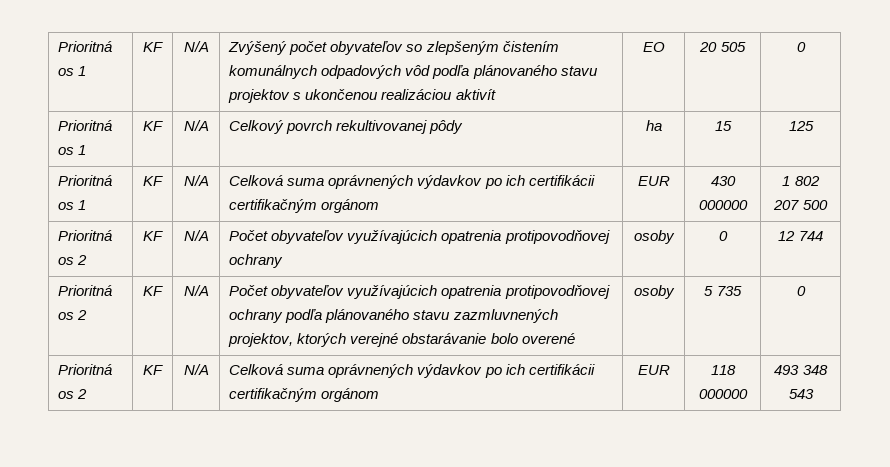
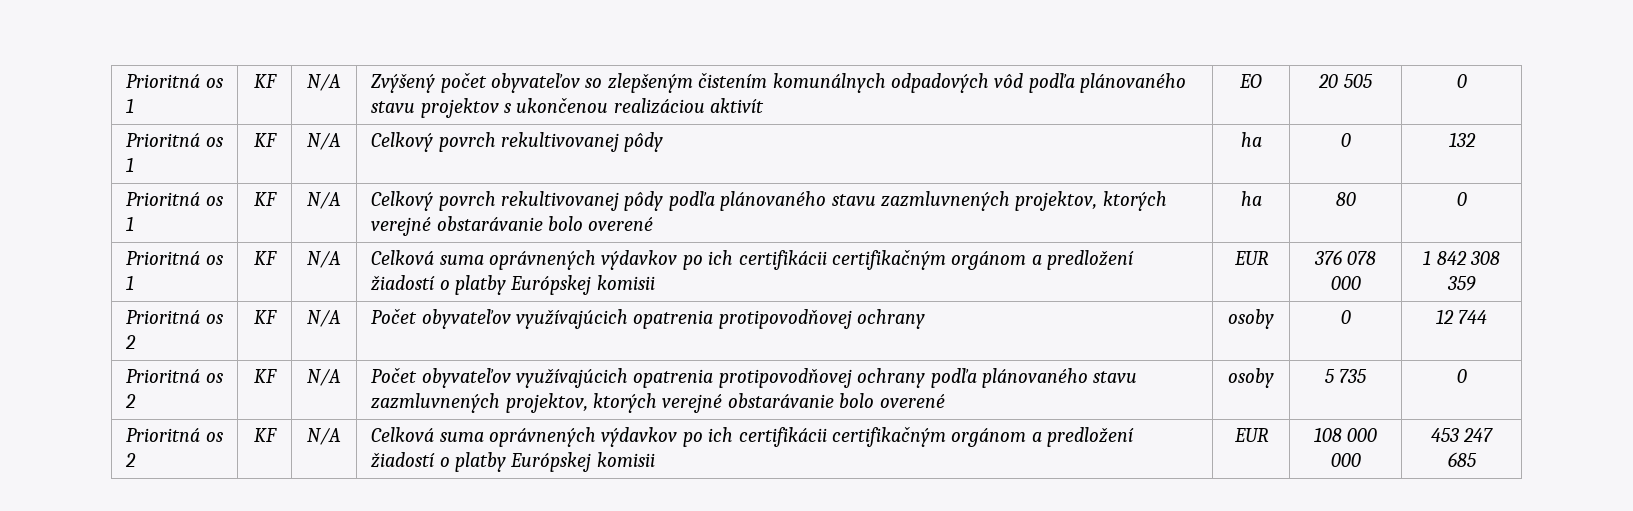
- Prioritná os 1 | KF | N/A | Celkový povrch rekultivovanej pôdy | ha | 15 | 125
+ Prioritná os 1 | KF | N/A | Celkový povrch rekultivovanej pôdy | ha | 0 | 132
+ Prioritná os 1 | KF | N/A | Celkový povrch rekultivovanej pôdy podľa plánovaného stavu zazmluvnených projektov, ktorých verejné obstarávanie bolo overené | ha | 80 | 0
- Prioritná os 1 | KF | N/A | Celková suma oprávnených výdavkov po ich certifikácii certifikačným orgánom | EUR | 430 000000 | 1 802 207 500
+ Prioritná os 1 | KF | N/A | Celková suma oprávnených výdavkov po ich certifikácii certifikačným orgánom a predložení žiadostí o platby Európskej komisii | EUR | 376 078 000 | 1 842 308 359
- Prioritná os 2 | KF | N/A | Celková suma oprávnených výdavkov po ich certifikácii certifikačným orgánom | EUR | 118 000000 | 493 348 543
+ Prioritná os 2 | KF | N/A | Celková suma oprávnených výdavkov po ich certifikácii certifikačným orgánom a predložení žiadostí o platby Európskej komisii | EUR | 108 000 000 | 453 247 685

